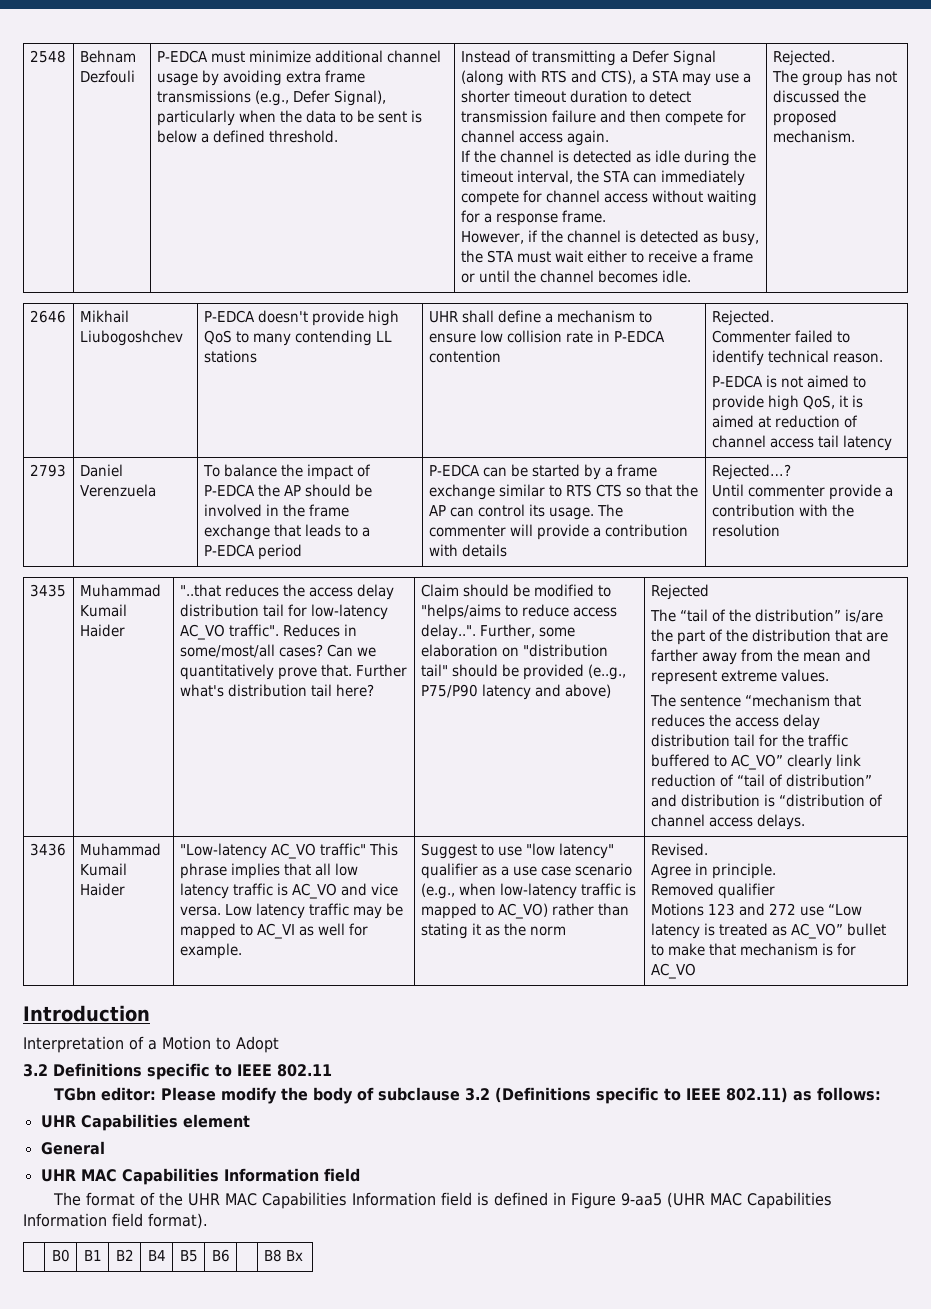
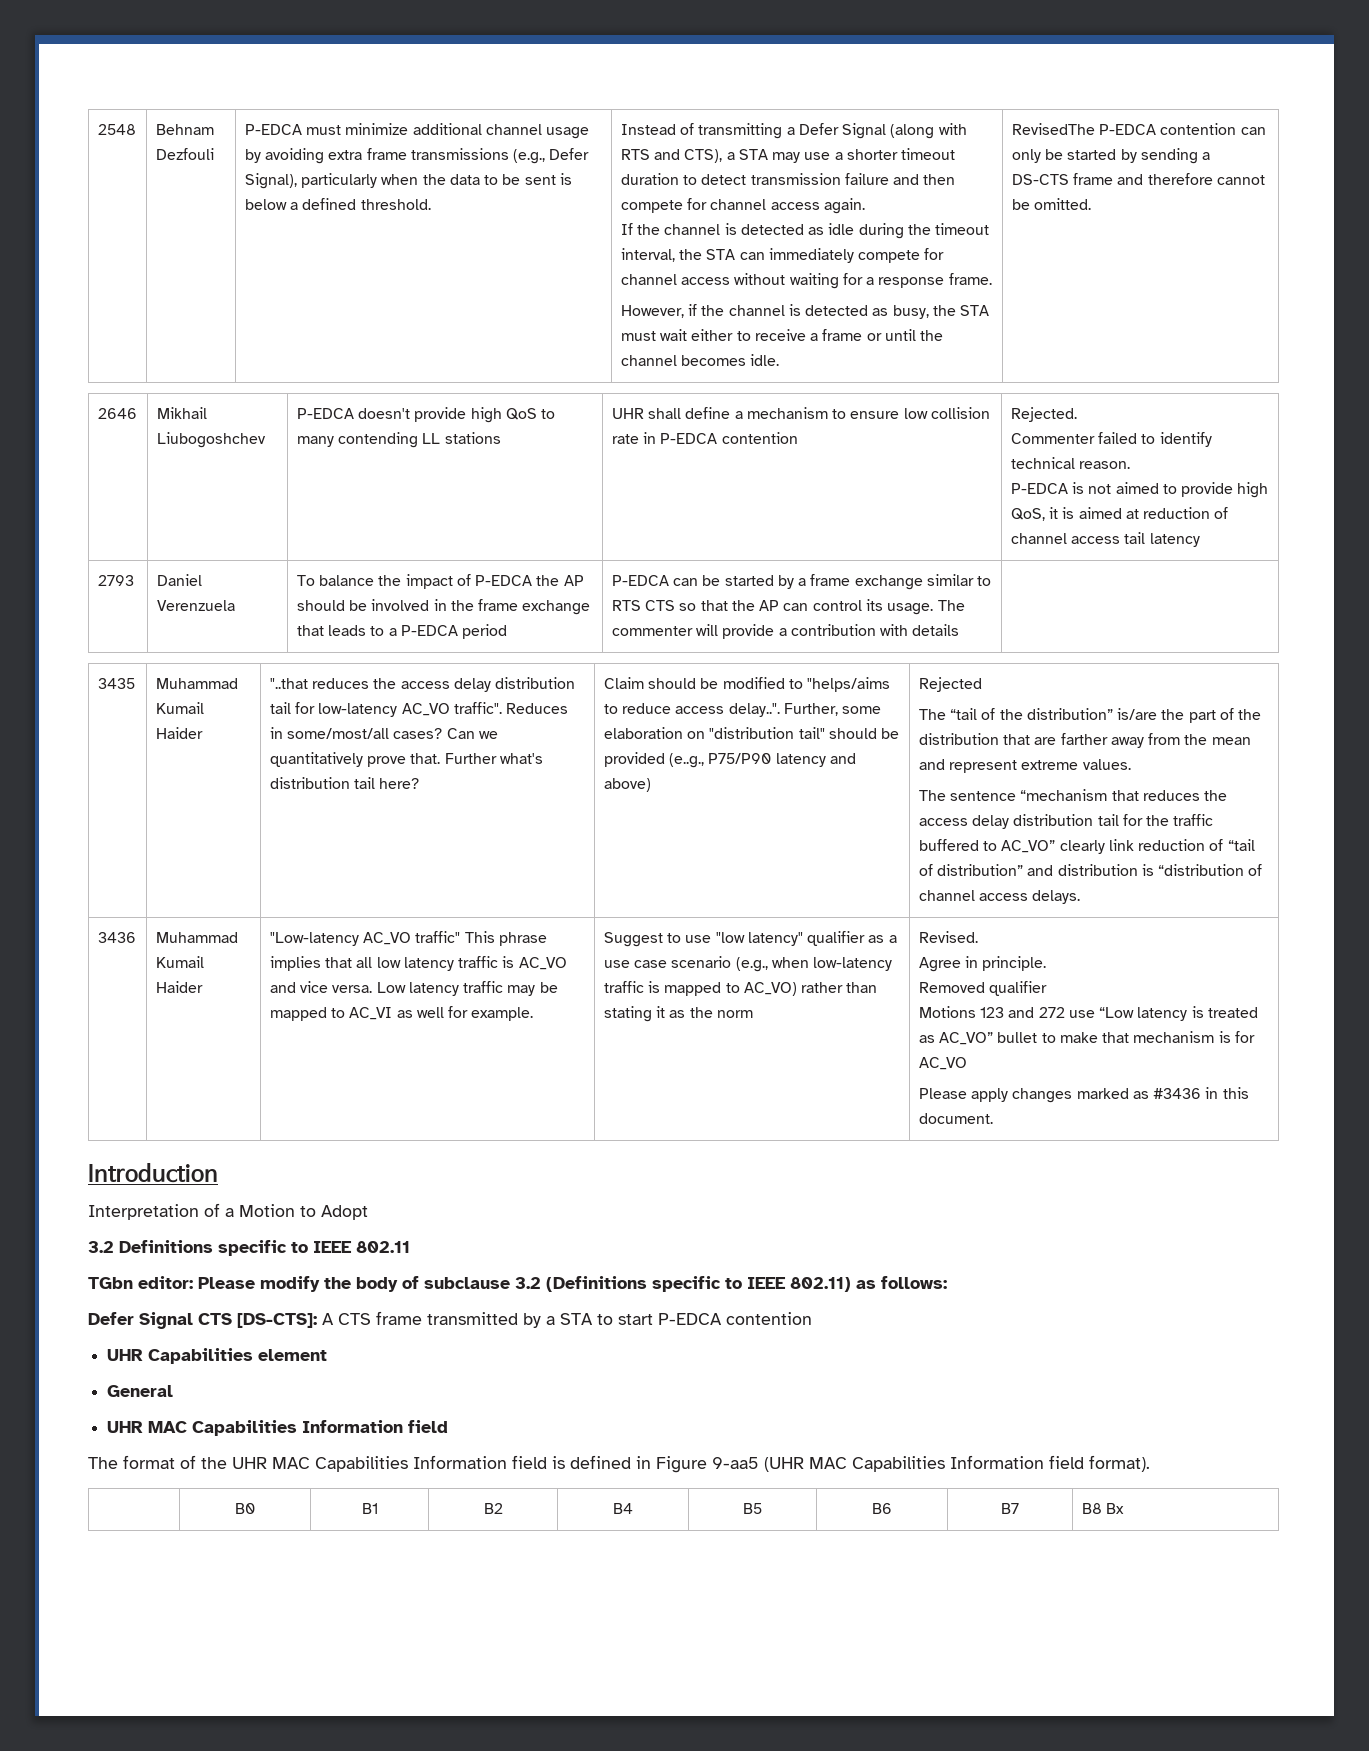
- However, if the channel is detected as busy, the STA must wait either to receive a frame or until the channel becomes idle. | Rejected.
- The group has not discussed the proposed mechanism.
+ However, if the channel is detected as busy, the STA must wait either to receive a frame or until the channel becomes idle. | RevisedThe P-EDCA contention can only be started by sending a DS-CTS frame and therefore cannot be omitted.
- Rejected…?
- Until commenter provide a contribution with the resolution
+ Please apply changes marked as #3436 in this document.
+ Defer Signal CTS [DS-CTS]: A CTS frame transmitted by a STA to start P-EDCA contention
- | B0 | B1 | B2 | B4 | B5 | B6 | | B8 Bx
+ | B0 | B1 | B2 | B4 | B5 | B6 | B7 | B8 Bx

